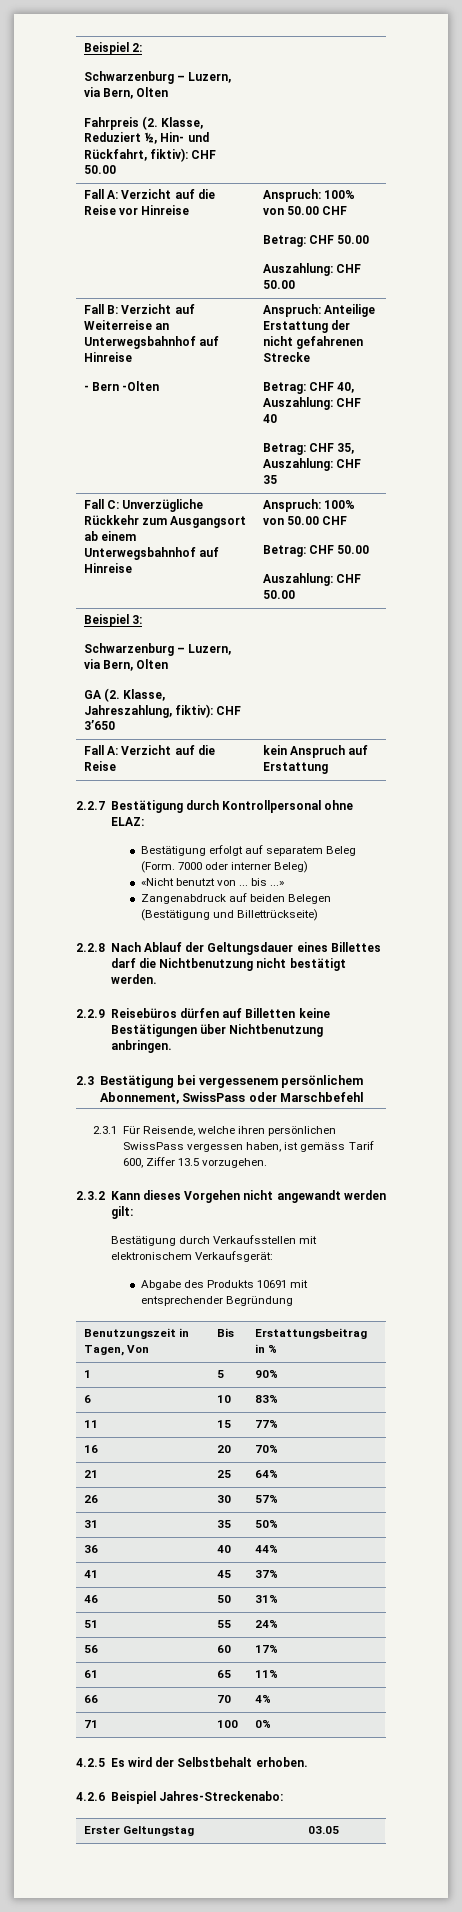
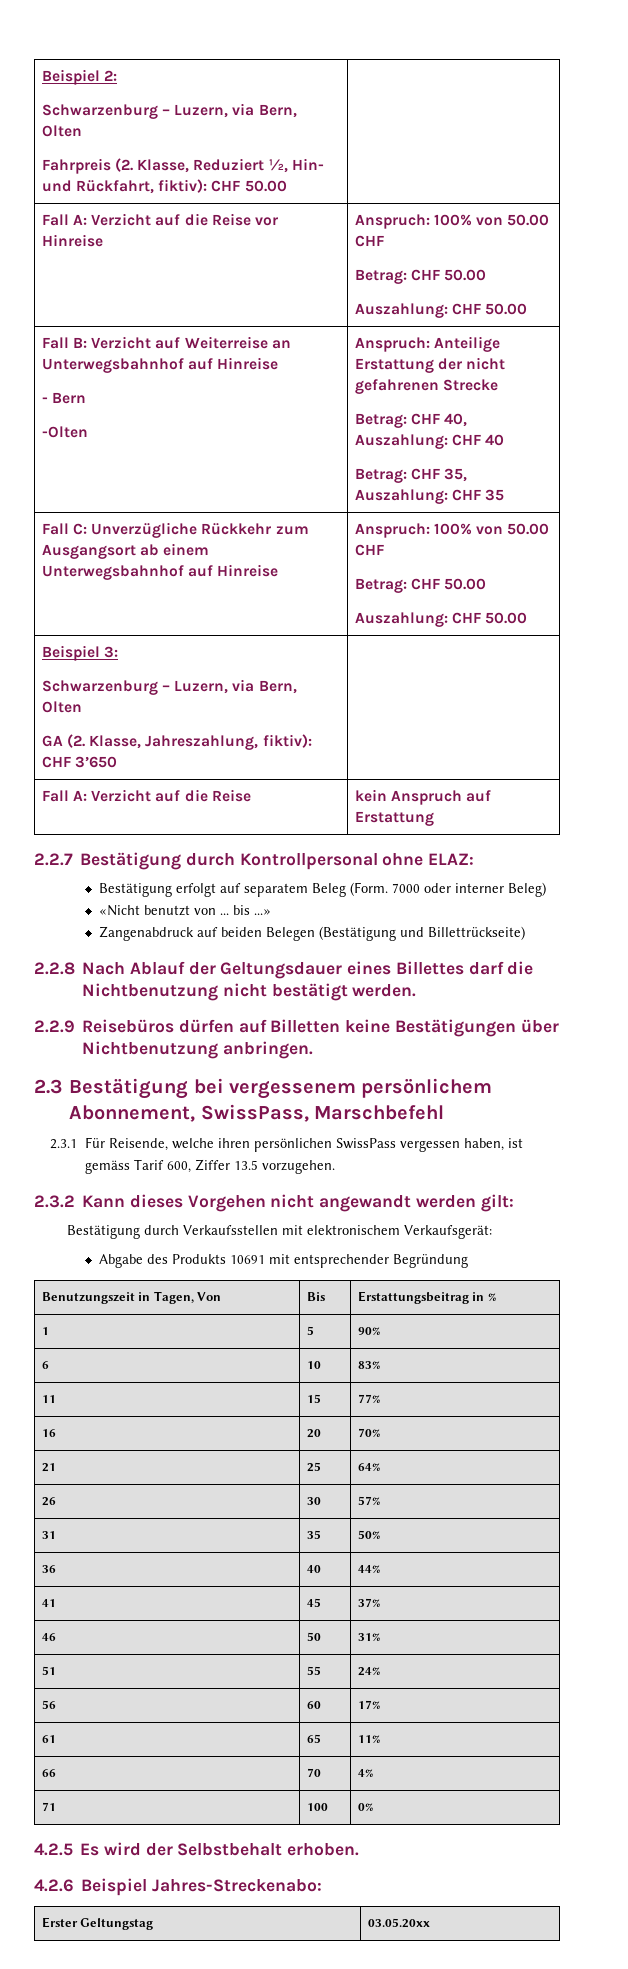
  Fall B: Verzicht auf Weiterreise an Unterwegsbahnhof auf Hinreise
- - Bern -Olten | Anspruch: Anteilige Erstattung der nicht gefahrenen Strecke
+ - Bern
+ -Olten | Anspruch: Anteilige Erstattung der nicht gefahrenen Strecke
- 2.3 Bestätigung bei vergessenem persönlichem Abonnement, SwissPass oder Marschbefehl
+ 2.3 Bestätigung bei vergessenem persönlichem Abonnement, SwissPass, Marschbefehl
- Erster Geltungstag | 03.05
+ Erster Geltungstag | 03.05.20xx

